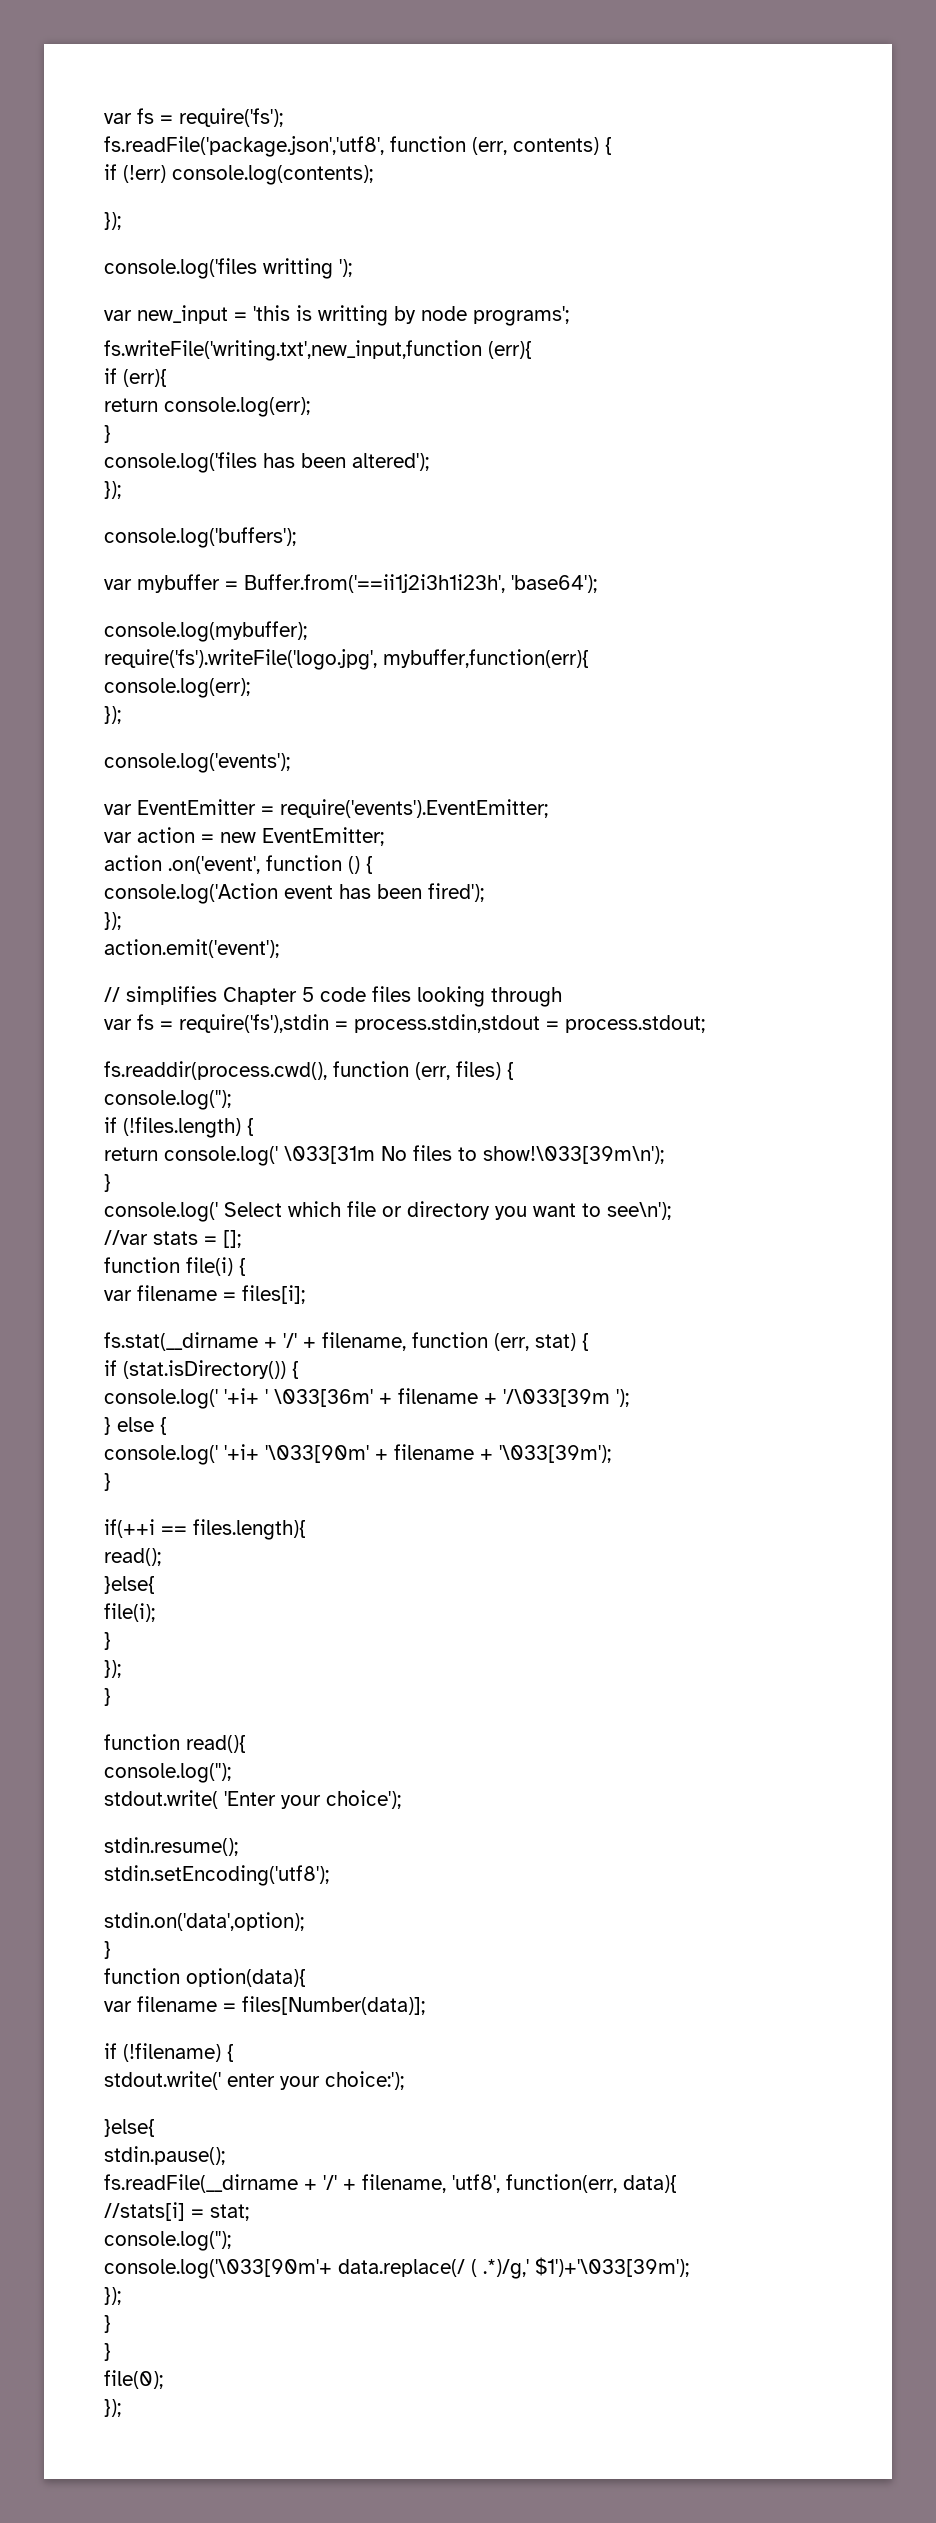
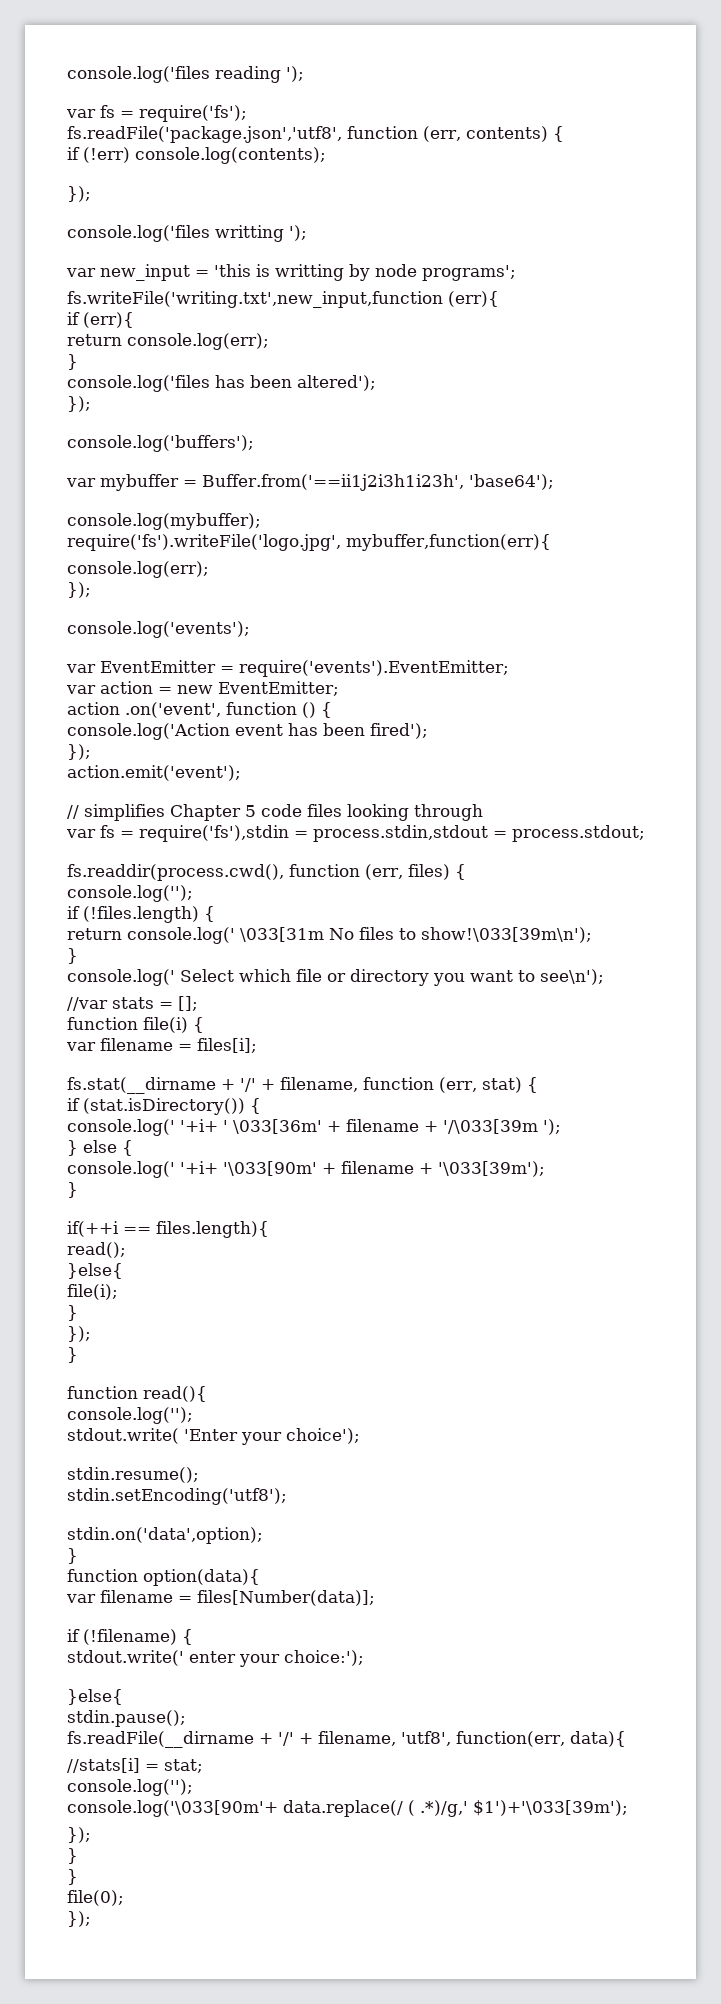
+ console.log('files reading ');

